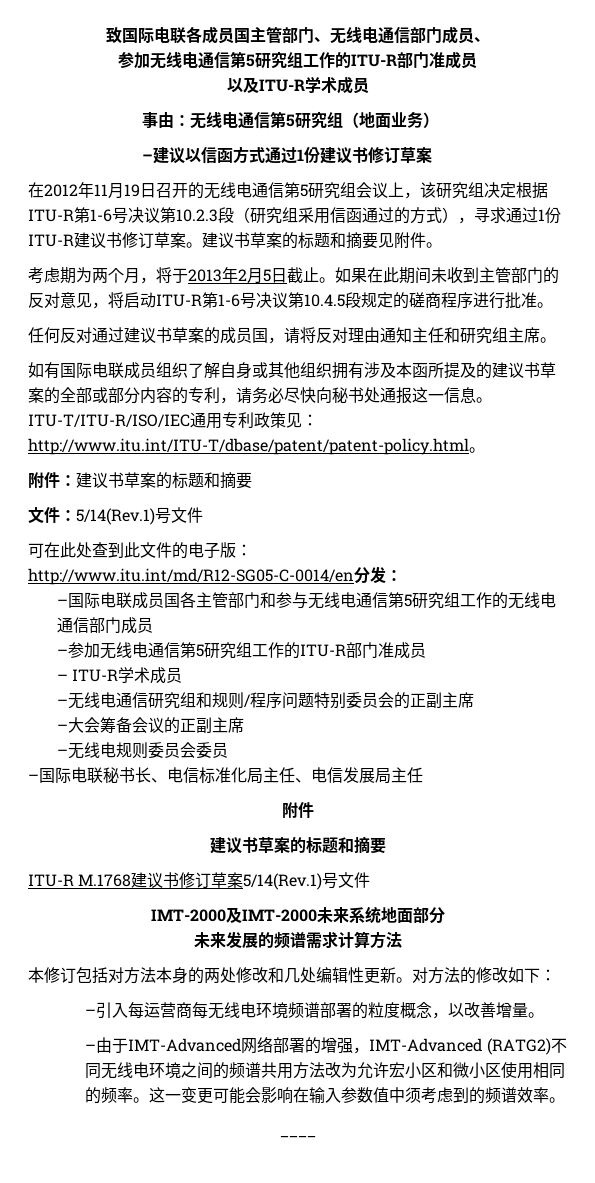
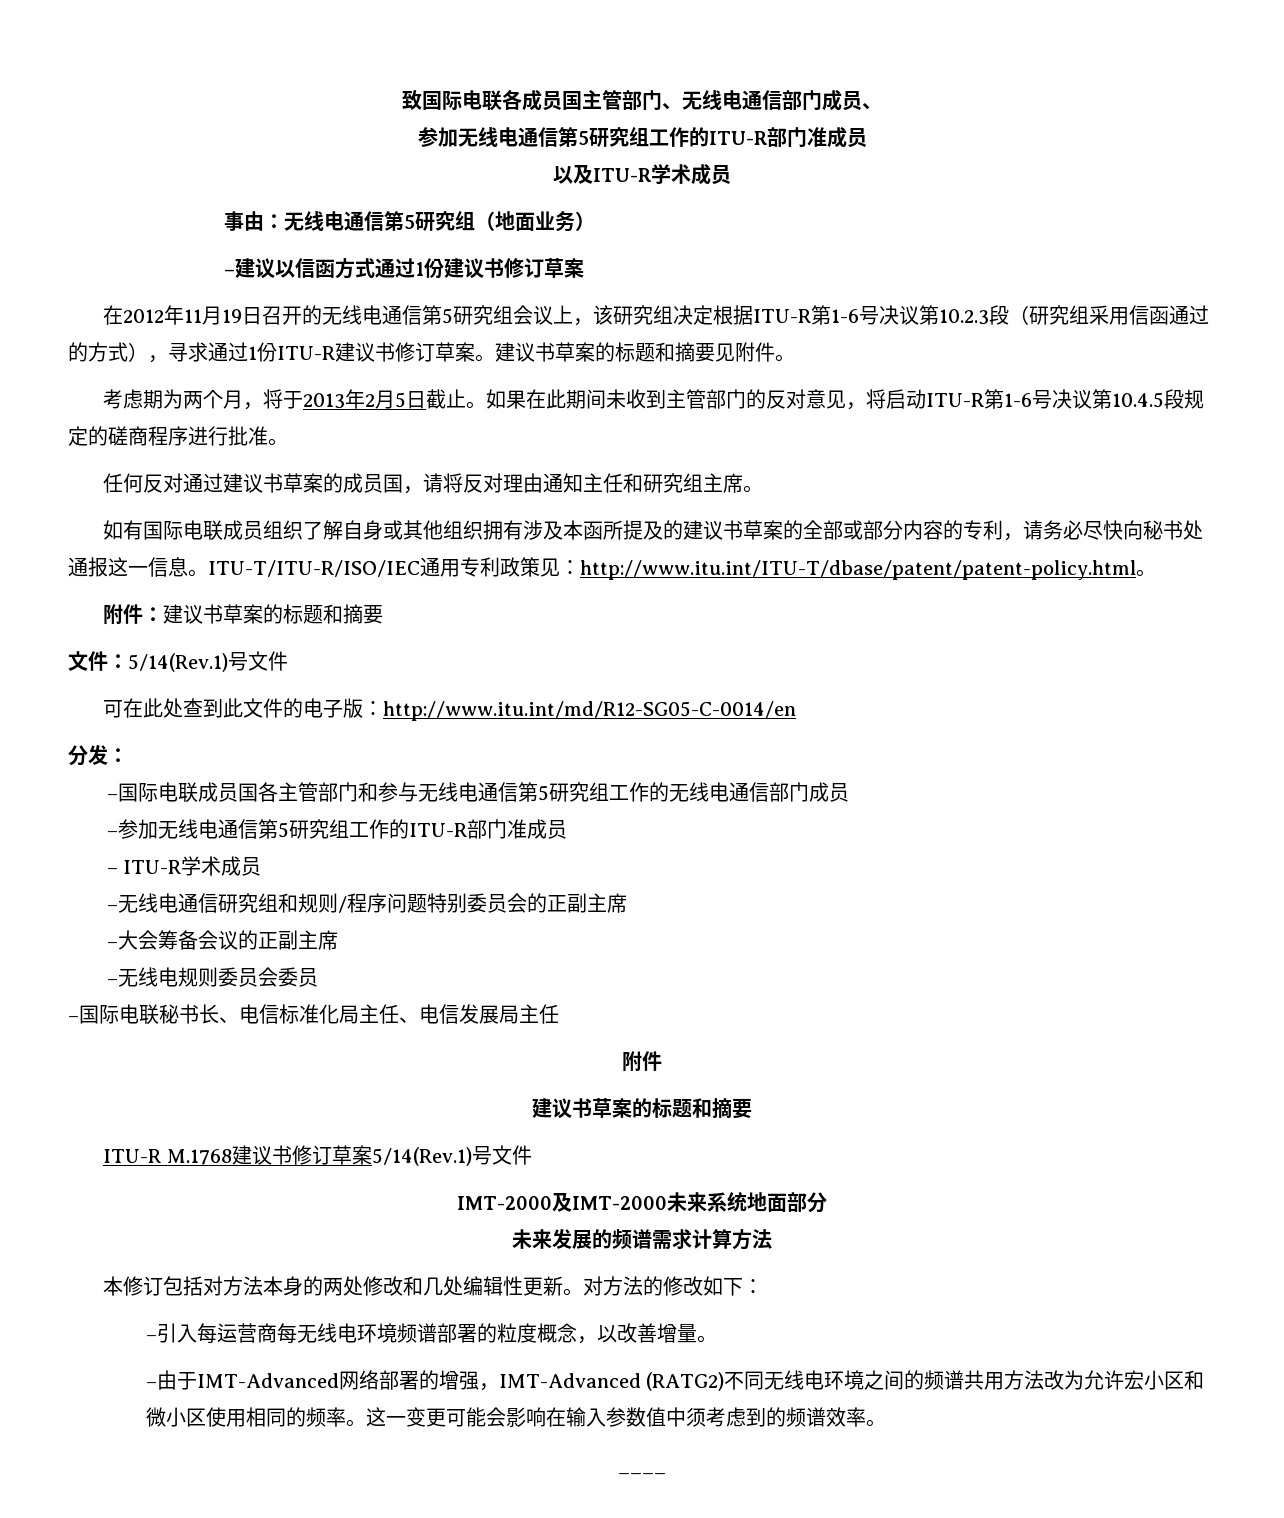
- 可在此处查到此文件的电子版：http://www.itu.int/md/R12-SG05-C-0014/en分发：
+ 可在此处查到此文件的电子版：http://www.itu.int/md/R12-SG05-C-0014/en
+ 分发：

